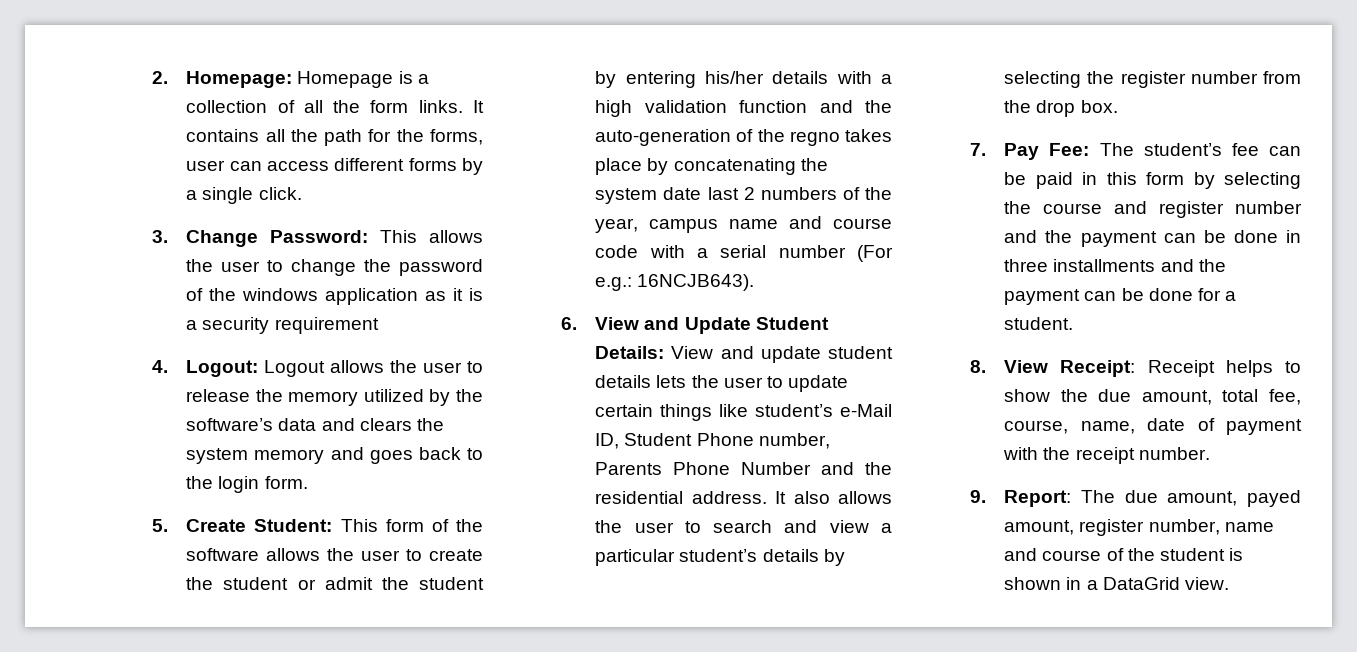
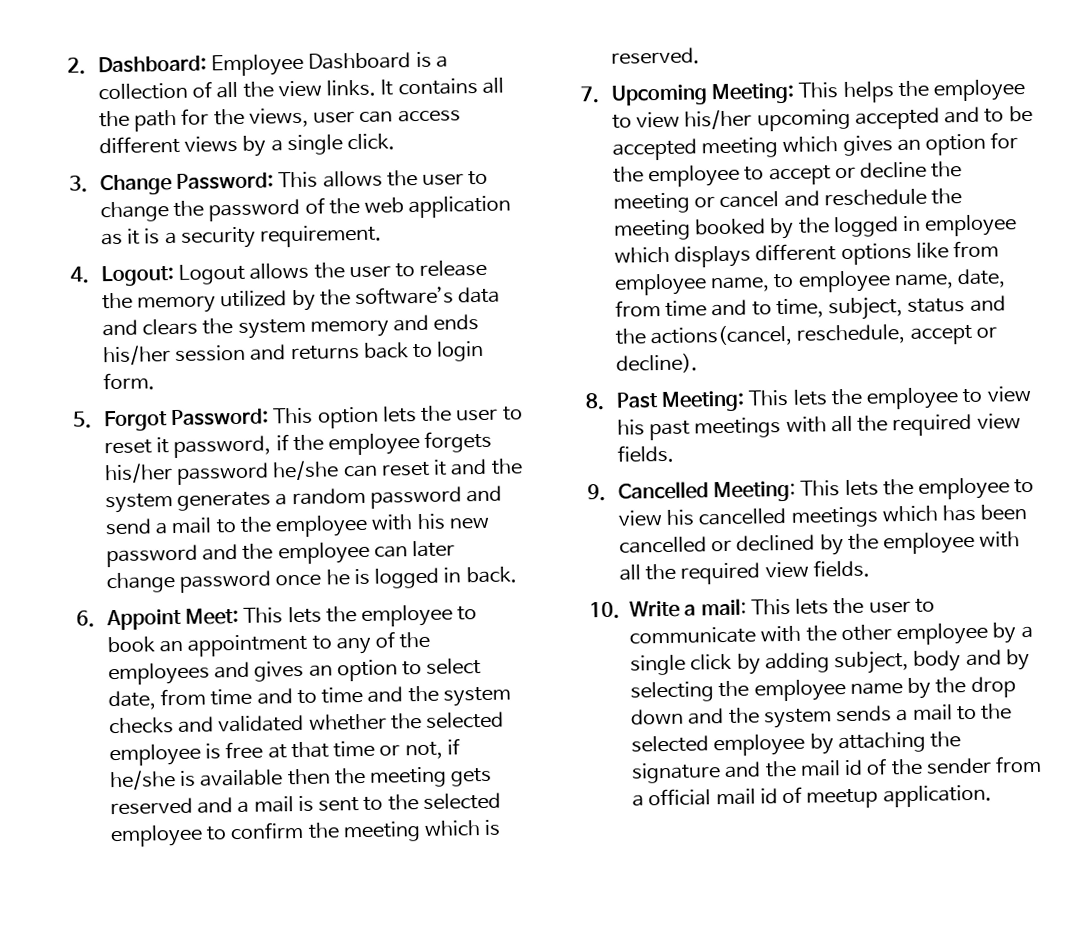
- 2. Homepage: Homepage is a collection of all the form links.
+ 2. Dashboard: Employee Dashboard is a collection of all the view links.
- It contains all the path for the forms, user can access different forms by a single click.
+ It contains all the path for the views, user can access different views by a single click.
- 3. Change Password: This allows the user to change the password of the windows application as it is a security requirement
+ 3. Change Password: This allows the user to change the password of the web application as it is a security requirement.
- 4. Logout: Logout allows the user to release the memory utilized by the software’s data and clears the system memory and goes back to the login form.
+ 4. Logout: Logout allows the user to release the memory utilized by the software’s data and clears the system memory and ends his/her session and returns back to login form.
- 5. Create Student: This form of the software allows the user to create the student or admit the student by entering his/her details with a high validation function and the auto-generation of the regno takes place by concatenating the system date last 2 numbers of the year, campus name and course code with a serial number (For e.g.: 16NCJB643).
- 6. View and Update Student Details: View and update student details lets the user to update certain things like student’s e-Mail ID, Student Phone number, Parents Phone Number and the residential address. It also allows the user to search and view a particular student’s details by selecting the register number from the drop box.
- 7. Pay Fee: The student’s fee can be paid in this form by selecting the course and register number and the payment can be done in three installments and the payment can be done for a student.
- 8. View Receipt: Receipt helps to show the due amount, total fee, course, name, date of payment with the receipt number.
- 9. Report: The due amount, payed amount, register number, name and course of the student is shown in a DataGrid view.
+ 5. Forgot Password: This option lets the user to reset it password, if the employee forgets his/her password he/she can reset it and the system generates a random password and send a mail to the employee with his new password and the employee can later change password once he is logged in back.
+ 6. Appoint Meet: This lets the employee to book an appointment to any of the employees and gives an option to select date, from time and to time and the system checks and validated whether the selected employee is free at that time or not, if he/she is available then the meeting gets reserved and a mail is sent to the selected employee to confirm the meeting which is reserved.
+ 7. Upcoming Meeting: This helps the employee to view his/her upcoming accepted and to be accepted meeting which gives an option for the employee to accept or decline the meeting or cancel and reschedule the meeting booked by the logged in employee which displays different options like from employee name, to employee name, date, from time and to time, subject, status and the actions(cancel, reschedule, accept or decline).
+ 8. Past Meeting: This lets the employee to view his past meetings with all the required view fields.
+ 9. Cancelled Meeting: This lets the employee to view his cancelled meetings which has been cancelled or declined by the employee with all the required view fields.
+ 10. Write a mail: This lets the user to communicate with the other employee by a single click by adding subject, body and by selecting the employee name by the drop down and the system sends a mail to the selected employee by attaching the signature and the mail id of the sender from a official mail id of meetup application.

